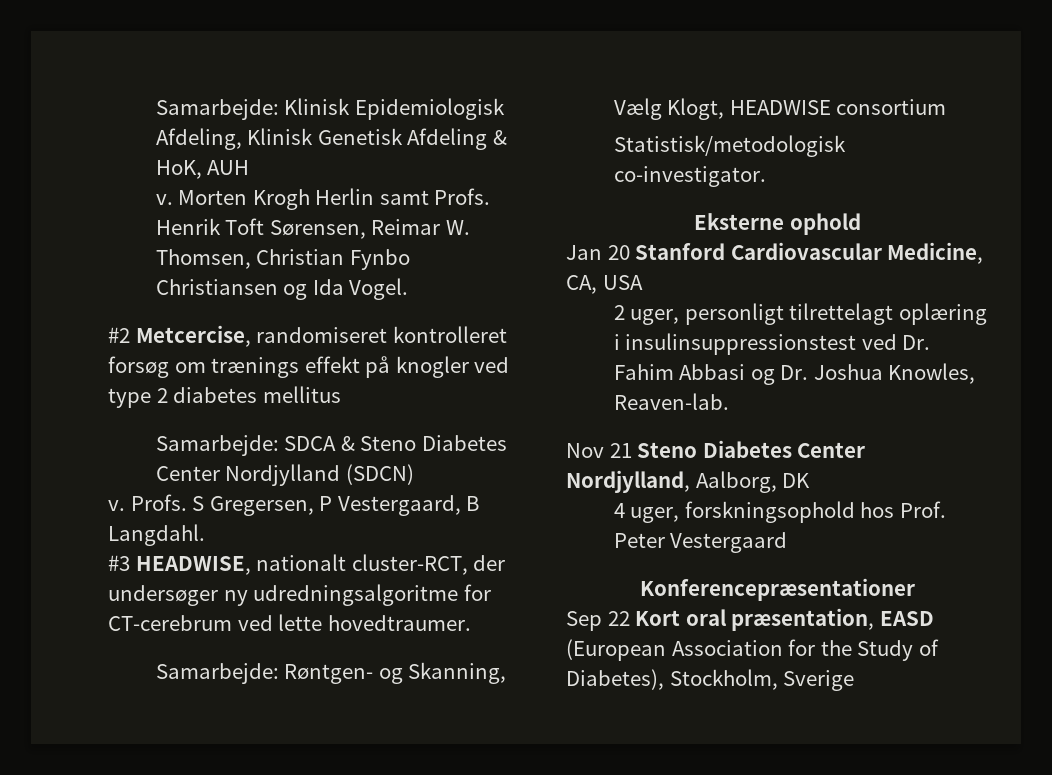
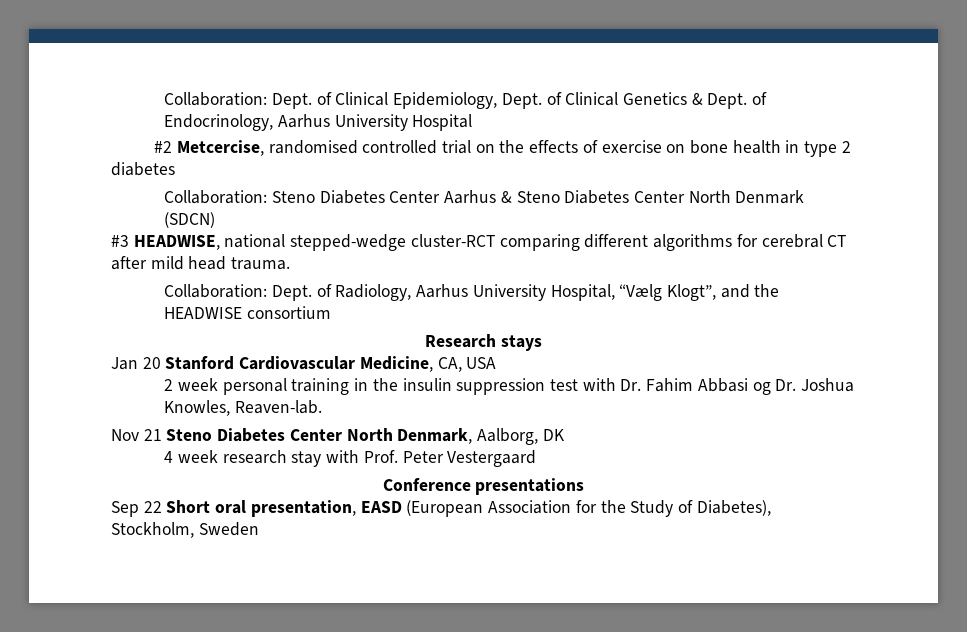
- Samarbejde: Klinisk Epidemiologisk Afdeling, Klinisk Genetisk Afdeling & HoK, AUH
- v. Morten Krogh Herlin samt Profs. Henrik Toft Sørensen, Reimar W. Thomsen, Christian Fynbo Christiansen og Ida Vogel.
- #2 Metcercise, randomiseret kontrolleret forsøg om trænings effekt på knogler ved type 2 diabetes mellitus
- Samarbejde: SDCA & Steno Diabetes Center Nordjylland (SDCN)
+ Collaboration: Dept. of Clinical Epidemiology, Dept. of Clinical Genetics & Dept. of Endocrinology, Aarhus University Hospital
+ #2 Metcercise, randomised controlled trial on the effects of exercise on bone health in type 2 diabetes
+ Collaboration: Steno Diabetes Center Aarhus & Steno Diabetes Center North Denmark (SDCN)
- v. Profs. S Gregersen, P Vestergaard, B Langdahl.
- #3 HEADWISE, nationalt cluster-RCT, der undersøger ny udredningsalgoritme for CT-cerebrum ved lette hovedtraumer.
- Samarbejde: Røntgen- og Skanning, Vælg Klogt, HEADWISE consortium
- Statistisk/metodologisk co-investigator.
- Eksterne ophold
+ #3 HEADWISE, national stepped-wedge cluster-RCT comparing different algorithms for cerebral CT after mild head trauma.
+ Collaboration: Dept. of Radiology, Aarhus University Hospital, “Vælg Klogt”, and the HEADWISE consortium
+ Research stays
- 2 uger, personligt tilrettelagt oplæring i insulinsuppressionstest ved Dr. Fahim Abbasi og Dr. Joshua Knowles, Reaven-lab.
+ 2 week personal training in the insulin suppression test with Dr. Fahim Abbasi og Dr. Joshua Knowles, Reaven-lab.
- Nov 21 Steno Diabetes Center Nordjylland, Aalborg, DK
+ Nov 21 Steno Diabetes Center North Denmark, Aalborg, DK
- 4 uger, forskningsophold hos Prof. Peter Vestergaard
+ 4 week research stay with Prof. Peter Vestergaard
- Konferencepræsentationer
+ Conference presentations
- Sep 22 Kort oral præsentation, EASD (European Association for the Study of Diabetes), Stockholm, Sverige
+ Sep 22 Short oral presentation, EASD (European Association for the Study of Diabetes), Stockholm, Sweden

